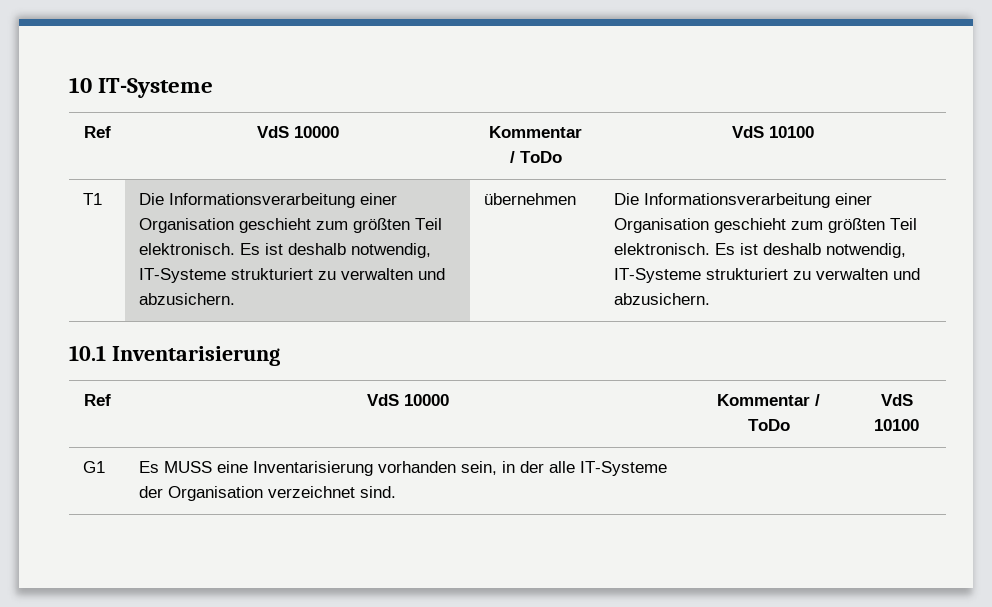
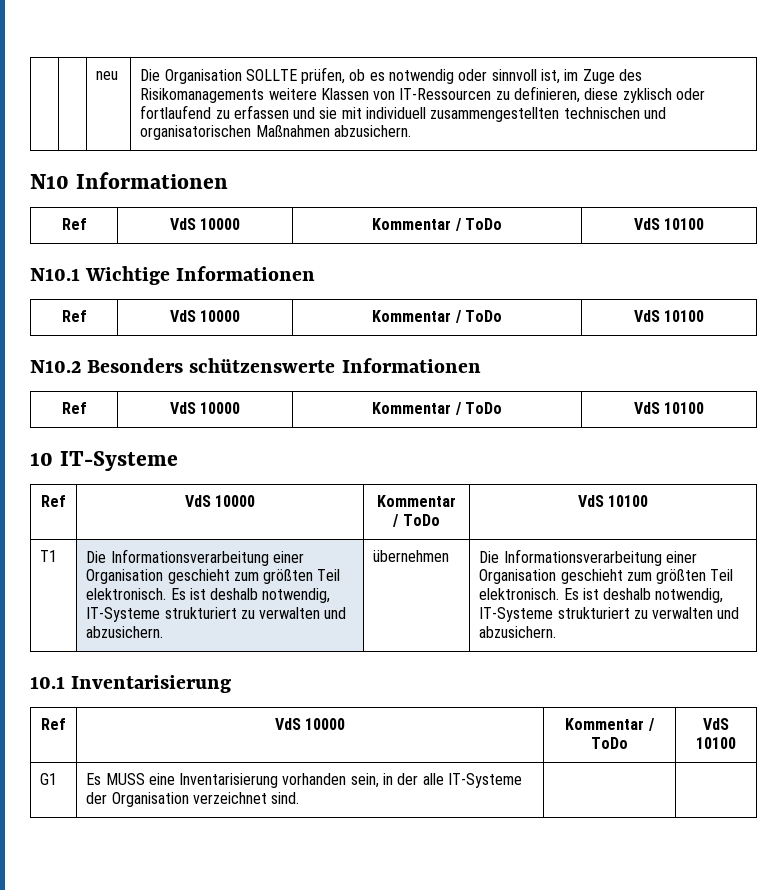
+ | | neu | Die Organisation SOLLTE prüfen, ob es notwendig oder sinnvoll ist, im Zuge des Risikomanagements weitere Klassen von IT-Ressourcen zu definieren, diese zyklisch oder fortlaufend zu erfassen und sie mit individuell zusammengestellten technischen und organisatorischen Maßnahmen abzusichern.
+ N10 Informationen
+ Ref | VdS 10000 | Kommentar / ToDo | VdS 10100
+ N10.1 Wichtige Informationen
+ Ref | VdS 10000 | Kommentar / ToDo | VdS 10100
+ N10.2 Besonders schützenswerte Informationen
+ Ref | VdS 10000 | Kommentar / ToDo | VdS 10100

